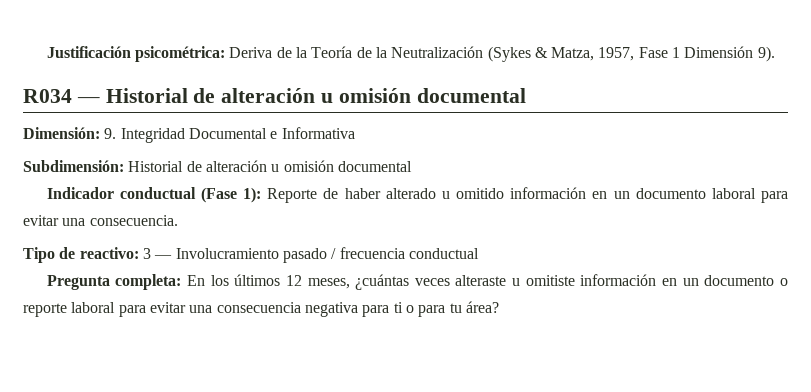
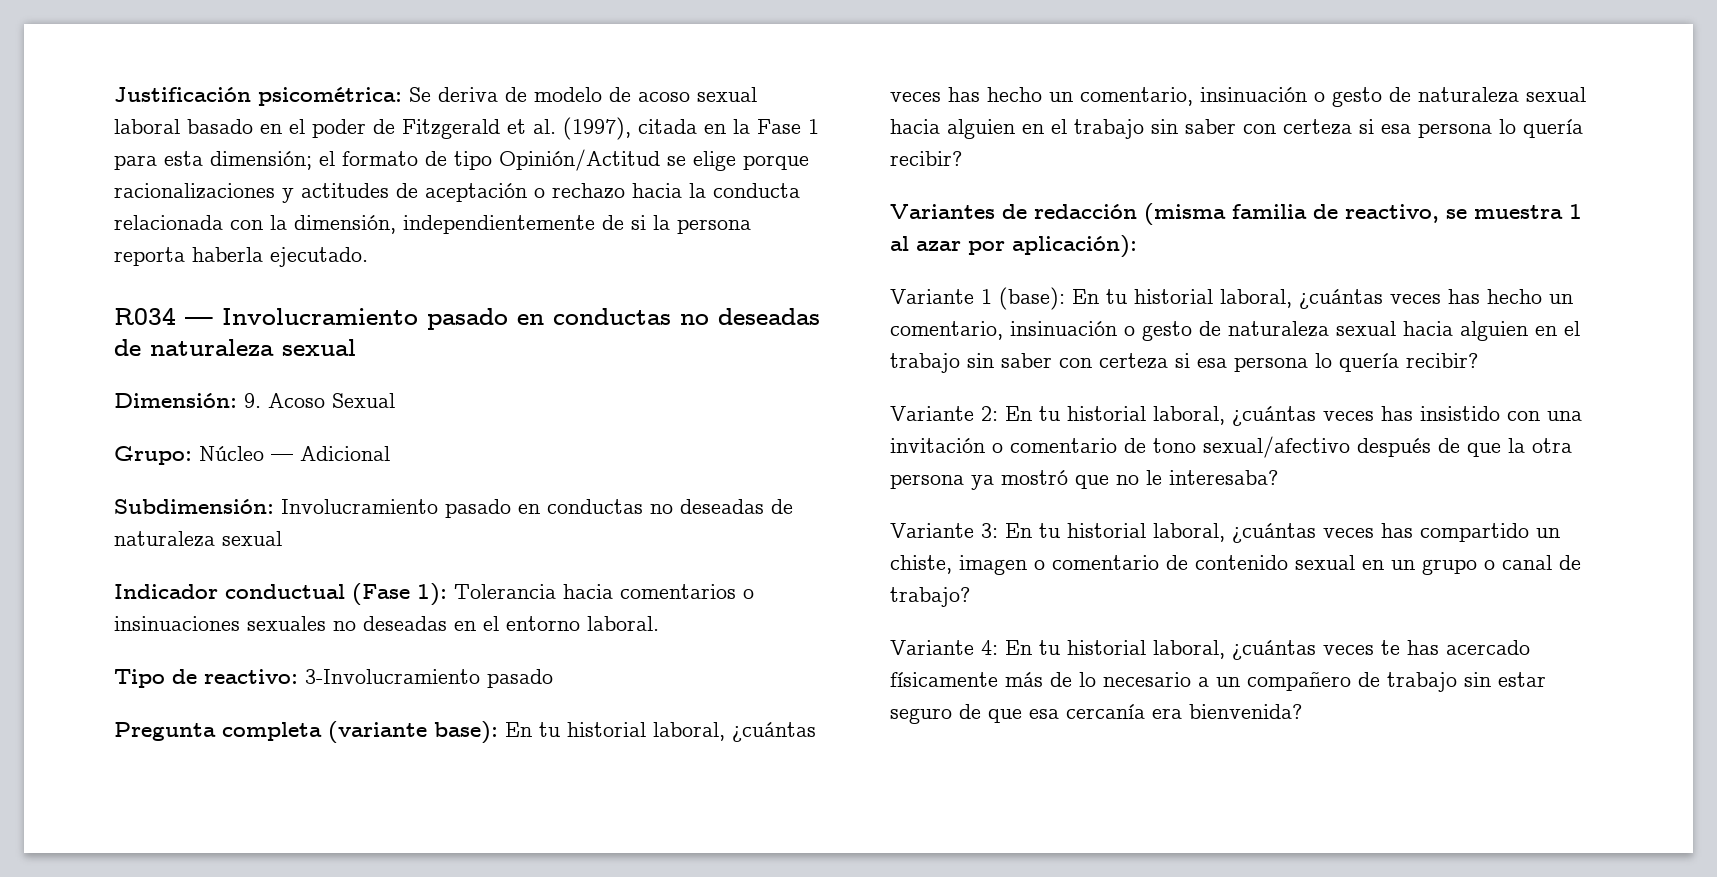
- Justificación psicométrica: Deriva de la Teoría de la Neutralización (Sykes & Matza, 1957, Fase 1 Dimensión 9).
- R034 — Historial de alteración u omisión documental
- Dimensión: 9. Integridad Documental e Informativa
- Subdimensión: Historial de alteración u omisión documental
- Indicador conductual (Fase 1): Reporte de haber alterado u omitido información en un documento laboral para evitar una consecuencia.
- Tipo de reactivo: 3 — Involucramiento pasado / frecuencia conductual
- Pregunta completa: En los últimos 12 meses, ¿cuántas veces alteraste u omitiste información en un documento o reporte laboral para evitar una consecuencia negativa para ti o para tu área?
+ Justificación psicométrica: Se deriva de modelo de acoso sexual laboral basado en el poder de Fitzgerald et al. (1997), citada en la Fase 1 para esta dimensión; el formato de tipo Opinión/Actitud se elige porque racionalizaciones y actitudes de aceptación o rechazo hacia la conducta relacionada con la dimensión, independientemente de si la persona reporta haberla ejecutado.
+ R034 — Involucramiento pasado en conductas no deseadas de naturaleza sexual
+ Dimensión: 9. Acoso Sexual
+ Grupo: Núcleo — Adicional
+ Subdimensión: Involucramiento pasado en conductas no deseadas de naturaleza sexual
+ Indicador conductual (Fase 1): Tolerancia hacia comentarios o insinuaciones sexuales no deseadas en el entorno laboral.
+ Tipo de reactivo: 3-Involucramiento pasado
+ Pregunta completa (variante base): En tu historial laboral, ¿cuántas veces has hecho un comentario, insinuación o gesto de naturaleza sexual hacia alguien en el trabajo sin saber con certeza si esa persona lo quería recibir?
+ Variantes de redacción (misma familia de reactivo, se muestra 1 al azar por aplicación):
+ Variante 1 (base): En tu historial laboral, ¿cuántas veces has hecho un comentario, insinuación o gesto de naturaleza sexual hacia alguien en el trabajo sin saber con certeza si esa persona lo quería recibir?
+ Variante 2: En tu historial laboral, ¿cuántas veces has insistido con una invitación o comentario de tono sexual/afectivo después de que la otra persona ya mostró que no le interesaba?
+ Variante 3: En tu historial laboral, ¿cuántas veces has compartido un chiste, imagen o comentario de contenido sexual en un grupo o canal de trabajo?
+ Variante 4: En tu historial laboral, ¿cuántas veces te has acercado físicamente más de lo necesario a un compañero de trabajo sin estar seguro de que esa cercanía era bienvenida?

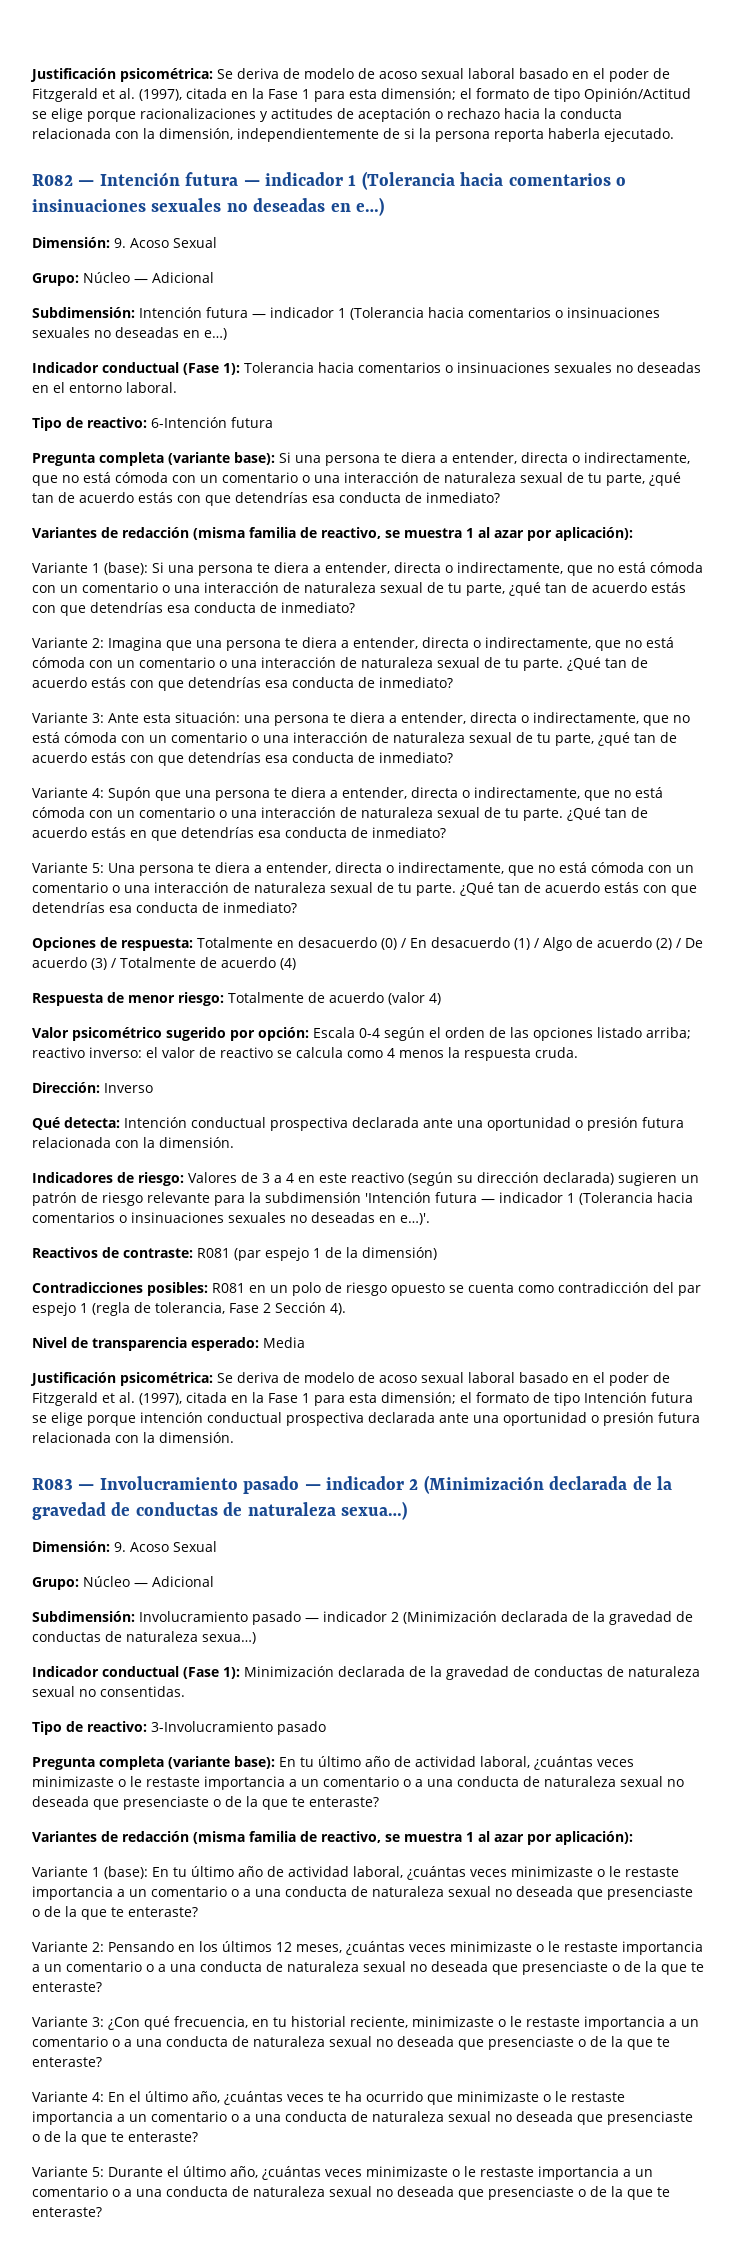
- R034 — Involucramiento pasado en conductas no deseadas de naturaleza sexual
+ R082 — Intención futura — indicador 1 (Tolerancia hacia comentarios o insinuaciones sexuales no deseadas en e…)
  Dimensión: 9. Acoso Sexual
  Grupo: Núcleo — Adicional
- Subdimensión: Involucramiento pasado en conductas no deseadas de naturaleza sexual
+ Subdimensión: Intención futura — indicador 1 (Tolerancia hacia comentarios o insinuaciones sexuales no deseadas en e…)
+ Tipo de reactivo: 6-Intención futura
+ Pregunta completa (variante base): Si una persona te diera a entender, directa o indirectamente, que no está cómoda con un comentario o una interacción de naturaleza sexual de tu parte, ¿qué tan de acuerdo estás con que detendrías esa conducta de inmediato?
+ Variantes de redacción (misma familia de reactivo, se muestra 1 al azar por aplicación):
+ Variante 1 (base): Si una persona te diera a entender, directa o indirectamente, que no está cómoda con un comentario o una interacción de naturaleza sexual de tu parte, ¿qué tan de acuerdo estás con que detendrías esa conducta de inmediato?
+ Variante 2: Imagina que una persona te diera a entender, directa o indirectamente, que no está cómoda con un comentario o una interacción de naturaleza sexual de tu parte. ¿Qué tan de acuerdo estás con que detendrías esa conducta de inmediato?
+ Variante 3: Ante esta situación: una persona te diera a entender, directa o indirectamente, que no está cómoda con un comentario o una interacción de naturaleza sexual de tu parte, ¿qué tan de acuerdo estás con que detendrías esa conducta de inmediato?
+ Variante 4: Supón que una persona te diera a entender, directa o indirectamente, que no está cómoda con un comentario o una interacción de naturaleza sexual de tu parte. ¿Qué tan de acuerdo estás en que detendrías esa conducta de inmediato?
+ Variante 5: Una persona te diera a entender, directa o indirectamente, que no está cómoda con un comentario o una interacción de naturaleza sexual de tu parte. ¿Qué tan de acuerdo estás con que detendrías esa conducta de inmediato?
+ Opciones de respuesta: Totalmente en desacuerdo (0) / En desacuerdo (1) / Algo de acuerdo (2) / De acuerdo (3) / Totalmente de acuerdo (4)
+ Respuesta de menor riesgo: Totalmente de acuerdo (valor 4)
+ Valor psicométrico sugerido por opción: Escala 0-4 según el orden de las opciones listado arriba; reactivo inverso: el valor de reactivo se calcula como 4 menos la respuesta cruda.
+ Dirección: Inverso
+ Qué detecta: Intención conductual prospectiva declarada ante una oportunidad o presión futura relacionada con la dimensión.
+ Indicadores de riesgo: Valores de 3 a 4 en este reactivo (según su dirección declarada) sugieren un patrón de riesgo relevante para la subdimensión 'Intención futura — indicador 1 (Tolerancia hacia comentarios o insinuaciones sexuales no deseadas en e…)'.
+ Reactivos de contraste: R081 (par espejo 1 de la dimensión)
+ Contradicciones posibles: R081 en un polo de riesgo opuesto se cuenta como contradicción del par espejo 1 (regla de tolerancia, Fase 2 Sección 4).
+ Nivel de transparencia esperado: Media
+ Justificación psicométrica: Se deriva de modelo de acoso sexual laboral basado en el poder de Fitzgerald et al. (1997), citada en la Fase 1 para esta dimensión; el formato de tipo Intención futura se elige porque intención conductual prospectiva declarada ante una oportunidad o presión futura relacionada con la dimensión.
+ R083 — Involucramiento pasado — indicador 2 (Minimización declarada de la gravedad de conductas de naturaleza sexua…)
+ Dimensión: 9. Acoso Sexual
+ Grupo: Núcleo — Adicional
+ Subdimensión: Involucramiento pasado — indicador 2 (Minimización declarada de la gravedad de conductas de naturaleza sexua…)
+ Indicador conductual (Fase 1): Minimización declarada de la gravedad de conductas de naturaleza sexual no consentidas.
- Pregunta completa (variante base): En tu historial laboral, ¿cuántas veces has hecho un comentario, insinuación o gesto de naturaleza sexual hacia alguien en el trabajo sin saber con certeza si esa persona lo quería recibir?
+ Pregunta completa (variante base): En tu último año de actividad laboral, ¿cuántas veces minimizaste o le restaste importancia a un comentario o a una conducta de naturaleza sexual no deseada que presenciaste o de la que te enteraste?
- Variante 1 (base): En tu historial laboral, ¿cuántas veces has hecho un comentario, insinuación o gesto de naturaleza sexual hacia alguien en el trabajo sin saber con certeza si esa persona lo quería recibir?
- Variante 2: En tu historial laboral, ¿cuántas veces has insistido con una invitación o comentario de tono sexual/afectivo después de que la otra persona ya mostró que no le interesaba?
- Variante 3: En tu historial laboral, ¿cuántas veces has compartido un chiste, imagen o comentario de contenido sexual en un grupo o canal de trabajo?
- Variante 4: En tu historial laboral, ¿cuántas veces te has acercado físicamente más de lo necesario a un compañero de trabajo sin estar seguro de que esa cercanía era bienvenida?
+ Variante 1 (base): En tu último año de actividad laboral, ¿cuántas veces minimizaste o le restaste importancia a un comentario o a una conducta de naturaleza sexual no deseada que presenciaste o de la que te enteraste?
+ Variante 2: Pensando en los últimos 12 meses, ¿cuántas veces minimizaste o le restaste importancia a un comentario o a una conducta de naturaleza sexual no deseada que presenciaste o de la que te enteraste?
+ Variante 3: ¿Con qué frecuencia, en tu historial reciente, minimizaste o le restaste importancia a un comentario o a una conducta de naturaleza sexual no deseada que presenciaste o de la que te enteraste?
+ Variante 4: En el último año, ¿cuántas veces te ha ocurrido que minimizaste o le restaste importancia a un comentario o a una conducta de naturaleza sexual no deseada que presenciaste o de la que te enteraste?
+ Variante 5: Durante el último año, ¿cuántas veces minimizaste o le restaste importancia a un comentario o a una conducta de naturaleza sexual no deseada que presenciaste o de la que te enteraste?

